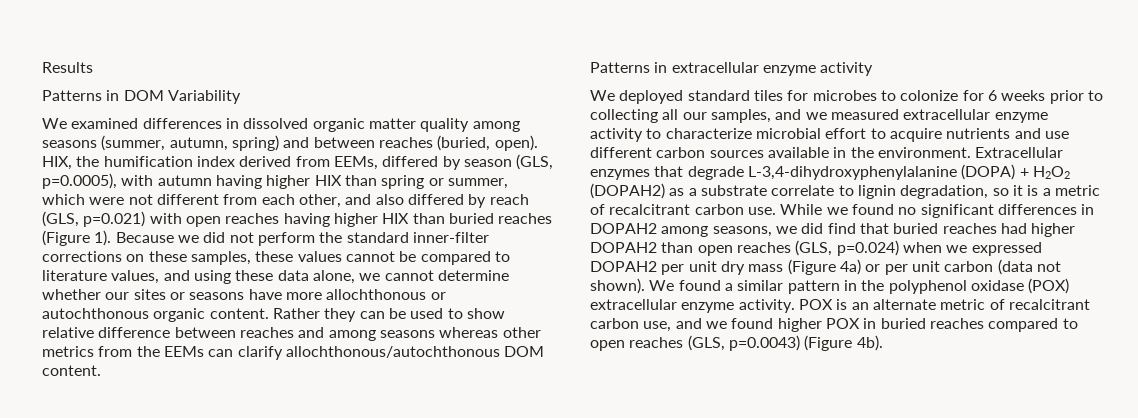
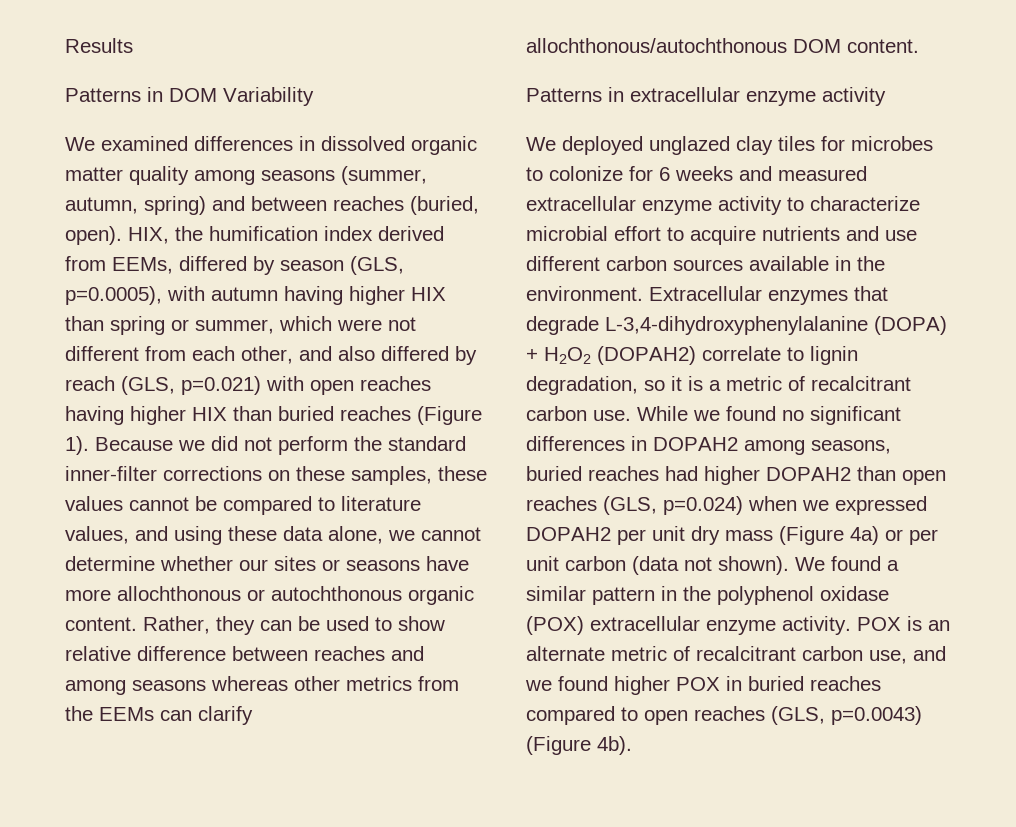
- Rather they can be used to show relative difference between reaches and among seasons whereas other metrics from the EEMs can clarify allochthonous/autochthonous DOM content.
+ Rather, they can be used to show relative difference between reaches and among seasons whereas other metrics from the EEMs can clarify allochthonous/autochthonous DOM content.
- We deployed standard tiles for microbes to colonize for 6 weeks prior to collecting all our samples, and we measured extracellular enzyme activity to characterize microbial effort to acquire nutrients and use different carbon sources available in the environment.
+ We deployed unglazed clay tiles for microbes to colonize for 6 weeks and measured extracellular enzyme activity to characterize microbial effort to acquire nutrients and use different carbon sources available in the environment.
- Extracellular enzymes that degrade L-3,4-dihydroxyphenylalanine (DOPA) + H2O2 (DOPAH2) as a substrate correlate to lignin degradation, so it is a metric of recalcitrant carbon use.
+ Extracellular enzymes that degrade L-3,4-dihydroxyphenylalanine (DOPA) + H2O2 (DOPAH2) correlate to lignin degradation, so it is a metric of recalcitrant carbon use.
- While we found no significant differences in DOPAH2 among seasons, we did find that buried reaches had higher DOPAH2 than open reaches (GLS, p=0.024) when we expressed DOPAH2 per unit dry mass (Figure 4a) or per unit carbon (data not shown).
+ While we found no significant differences in DOPAH2 among seasons, buried reaches had higher DOPAH2 than open reaches (GLS, p=0.024) when we expressed DOPAH2 per unit dry mass (Figure 4a) or per unit carbon (data not shown).

